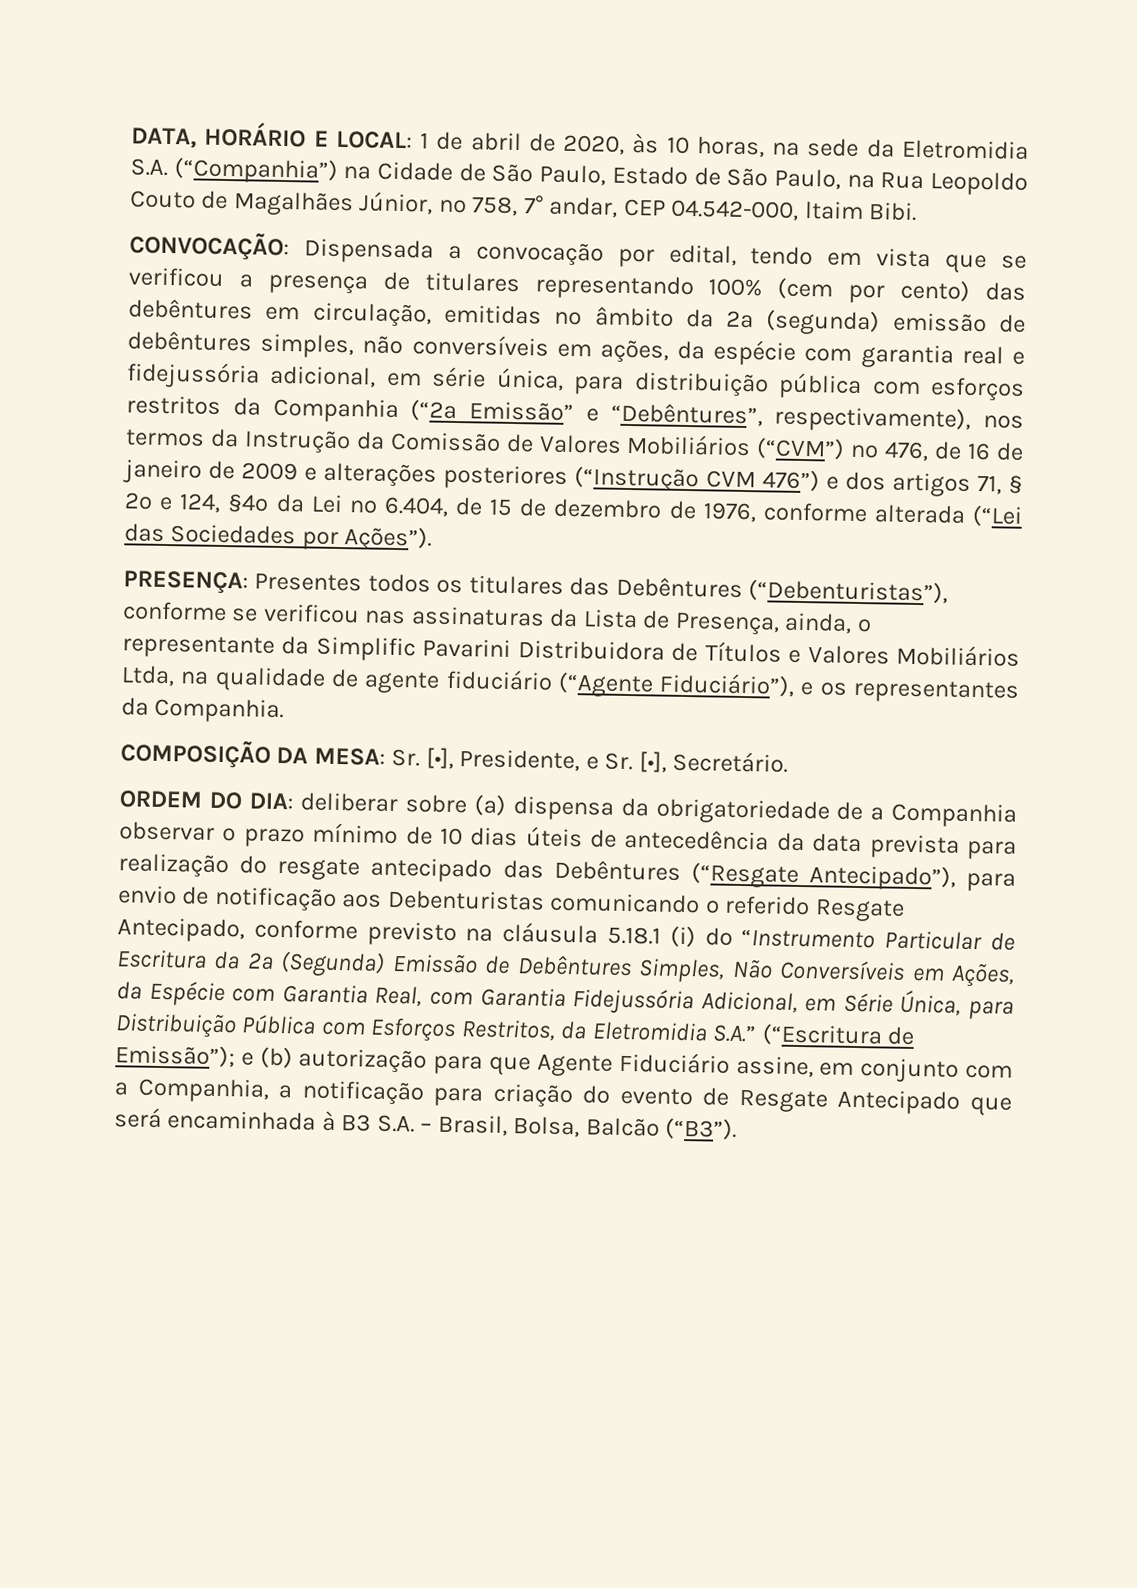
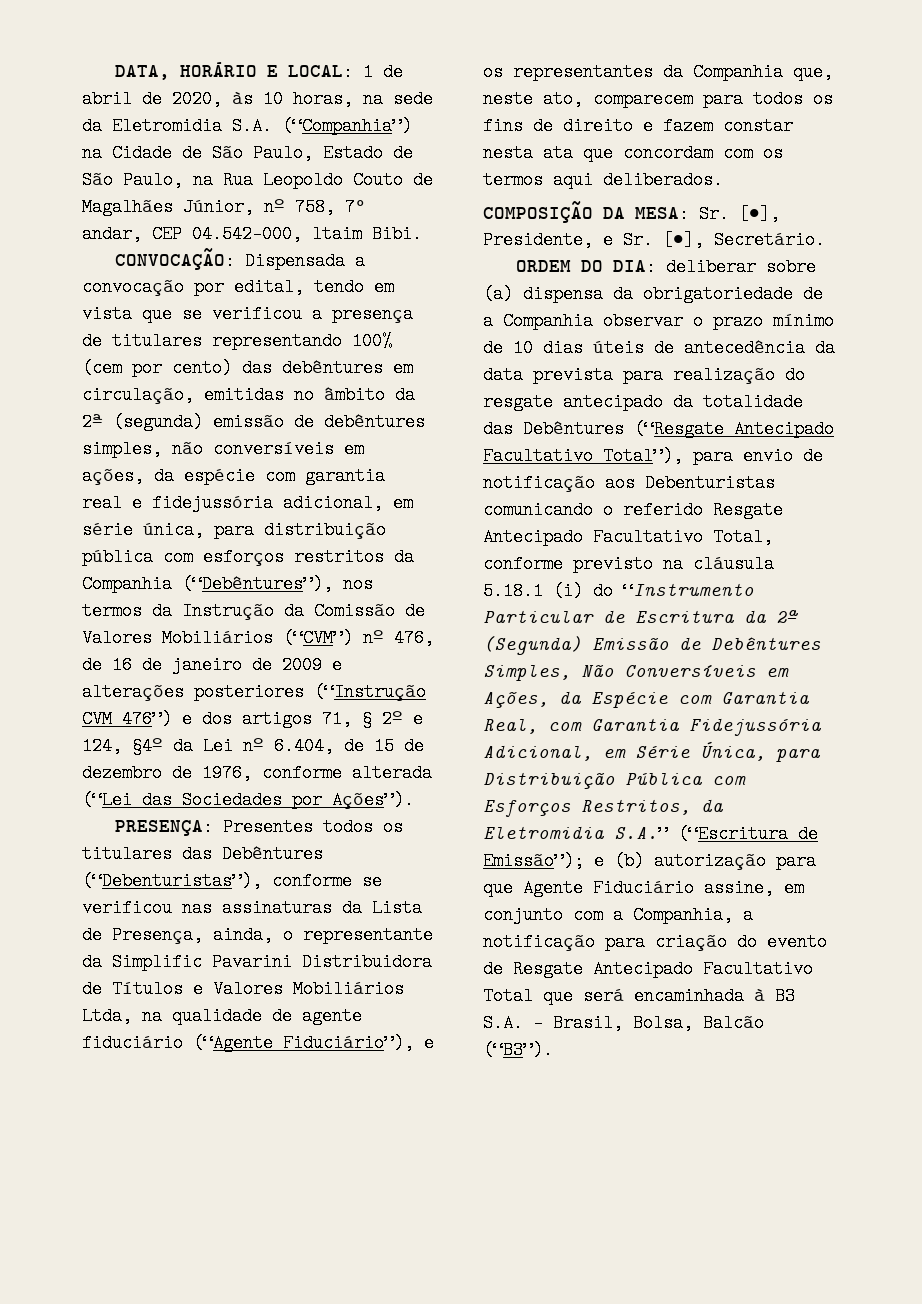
- Dispensada a convocação por edital, tendo em vista que se verificou a presença de titulares representando 100% (cem por cento) das debêntures em circulação, emitidas no âmbito da 2ª (segunda) emissão de debêntures simples, não conversíveis em ações, da espécie com garantia real e fidejussória adicional, em série única, para distribuição pública com esforços restritos da Companhia (“2ª Emissão” e “Debêntures”, respectivamente), nos termos da Instrução da Comissão de Valores Mobiliários (“CVM”) nº 476, de 16 de janeiro de 2009 e alterações posteriores (“Instrução CVM 476”) e dos artigos 71, § 2º e 124, §4º da Lei nº 6.404, de 15 de dezembro de 1976, conforme alterada (“Lei das Sociedades por Ações”).
+ Dispensada a convocação por edital, tendo em vista que se verificou a presença de titulares representando 100% (cem por cento) das debêntures em circulação, emitidas no âmbito da 2ª (segunda) emissão de debêntures simples, não conversíveis em ações, da espécie com garantia real e fidejussória adicional, em série única, para distribuição pública com esforços restritos da Companhia (“Debêntures”), nos termos da Instrução da Comissão de Valores Mobiliários (“CVM”) nº 476, de 16 de janeiro de 2009 e alterações posteriores (“Instrução CVM 476”) e dos artigos 71, § 2º e 124, §4º da Lei nº 6.404, de 15 de dezembro de 1976, conforme alterada (“Lei das Sociedades por Ações”).
- PRESENÇA: Presentes todos os titulares das Debêntures (“Debenturistas”), conforme se verificou nas assinaturas da Lista de Presença, ainda, o representante da Simplific Pavarini Distribuidora de Títulos e Valores Mobiliários Ltda, na qualidade de agente fiduciário (“Agente Fiduciário”), e os representantes da Companhia.
+ PRESENÇA: Presentes todos os titulares das Debêntures (“Debenturistas”), conforme se verificou nas assinaturas da Lista de Presença, ainda, o representante da Simplific Pavarini Distribuidora de Títulos e Valores Mobiliários Ltda, na qualidade de agente fiduciário (“Agente Fiduciário”), e os representantes da Companhia que, neste ato, comparecem para todos os fins de direito e fazem constar nesta ata que concordam com os termos aqui deliberados.
- deliberar sobre (a) dispensa da obrigatoriedade de a Companhia observar o prazo mínimo de 10 dias úteis de antecedência da data prevista para realização do resgate antecipado das Debêntures (“Resgate Antecipado”), para envio de notificação aos Debenturistas comunicando o referido Resgate Antecipado, conforme previsto na cláusula 5.18.1 (i) do “Instrumento Particular de Escritura da 2ª (Segunda) Emissão de Debêntures Simples, Não Conversíveis em Ações, da Espécie com Garantia Real, com Garantia Fidejussória Adicional, em Série Única, para Distribuição Pública com Esforços Restritos, da Eletromidia S.A.” (“Escritura de Emissão”);
+ deliberar sobre (a) dispensa da obrigatoriedade de a Companhia observar o prazo mínimo de 10 dias úteis de antecedência da data prevista para realização do resgate antecipado da totalidade das Debêntures (“Resgate Antecipado Facultativo Total”), para envio de notificação aos Debenturistas comunicando o referido Resgate Antecipado Facultativo Total, conforme previsto na cláusula 5.18.1 (i) do “Instrumento Particular de Escritura da 2ª (Segunda) Emissão de Debêntures Simples, Não Conversíveis em Ações, da Espécie com Garantia Real, com Garantia Fidejussória Adicional, em Série Única, para Distribuição Pública com Esforços Restritos, da Eletromidia S.A.” (“Escritura de Emissão”);
- e (b) autorização para que Agente Fiduciário assine, em conjunto com a Companhia, a notificação para criação do evento de Resgate Antecipado que será encaminhada à B3 S.A. – Brasil, Bolsa, Balcão (“B3”).
+ e (b) autorização para que Agente Fiduciário assine, em conjunto com a Companhia, a notificação para criação do evento de Resgate Antecipado Facultativo Total que será encaminhada à B3 S.A. – Brasil, Bolsa, Balcão (“B3”).

